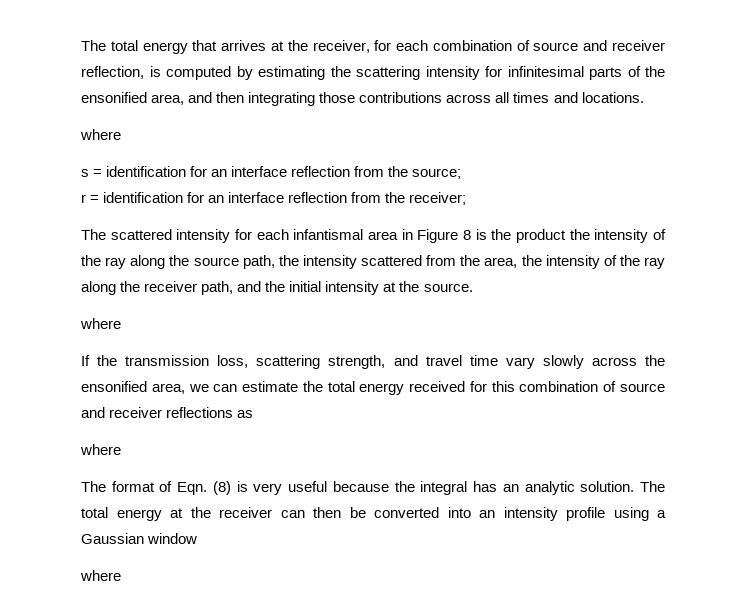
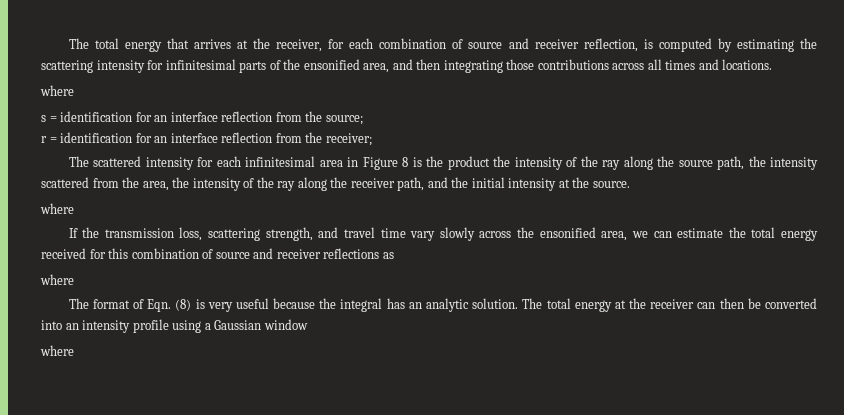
- The scattered intensity for each infantismal area in Figure 8 is the product the intensity of the ray along the source path, the intensity scattered from the area, the intensity of the ray along the receiver path, and the initial intensity at the source.
+ The scattered intensity for each infinitesimal area in Figure 8 is the product the intensity of the ray along the source path, the intensity scattered from the area, the intensity of the ray along the receiver path, and the initial intensity at the source.

